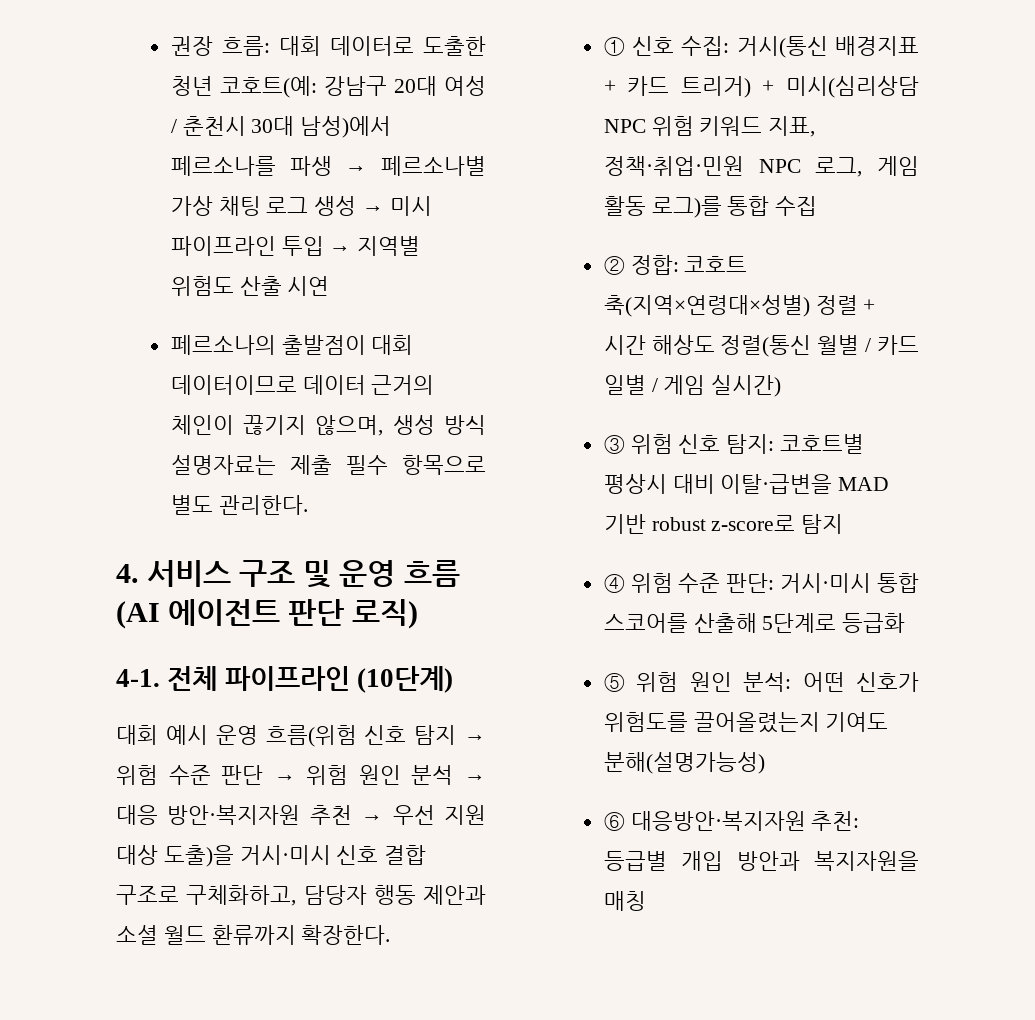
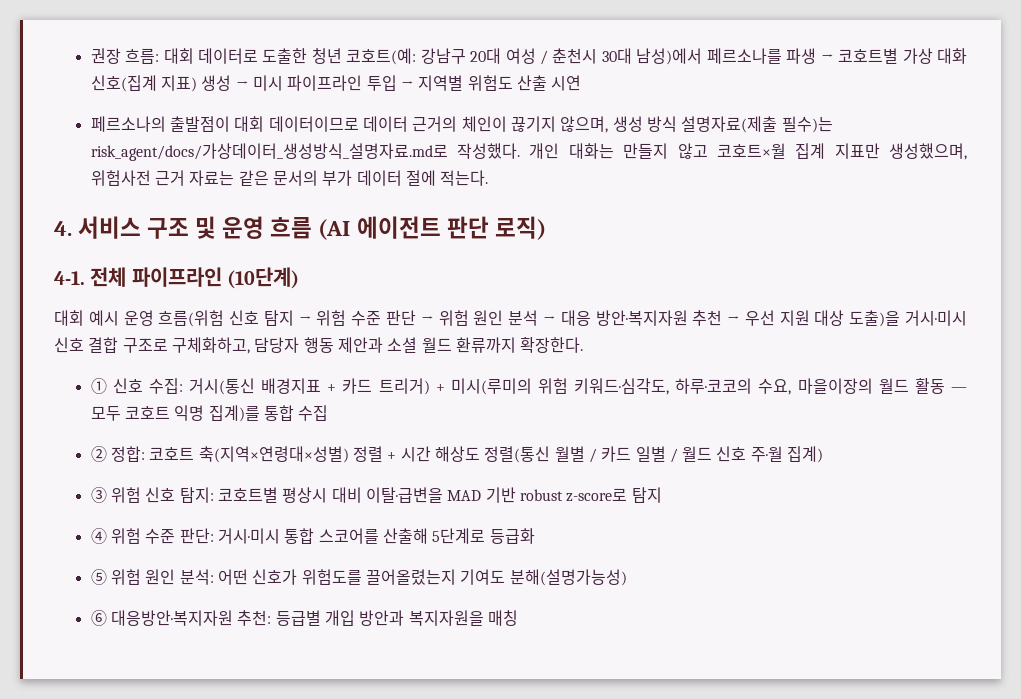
- 권장 흐름: 대회 데이터로 도출한 청년 코호트(예: 강남구 20대 여성 / 춘천시 30대 남성)에서 페르소나를 파생 → 페르소나별 가상 채팅 로그 생성 → 미시 파이프라인 투입 → 지역별 위험도 산출 시연
+ 권장 흐름: 대회 데이터로 도출한 청년 코호트(예: 강남구 20대 여성 / 춘천시 30대 남성)에서 페르소나를 파생 → 코호트별 가상 대화 신호(집계 지표) 생성 → 미시 파이프라인 투입 → 지역별 위험도 산출 시연
- 페르소나의 출발점이 대회 데이터이므로 데이터 근거의 체인이 끊기지 않으며, 생성 방식 설명자료는 제출 필수 항목으로 별도 관리한다.
+ 페르소나의 출발점이 대회 데이터이므로 데이터 근거의 체인이 끊기지 않으며, 생성 방식 설명자료(제출 필수)는 risk_agent/docs/가상데이터_생성방식_설명자료.md로 작성했다. 개인 대화는 만들지 않고 코호트×월 집계 지표만 생성했으며, 위험사전 근거 자료는 같은 문서의 부가 데이터 절에 적는다.
- ① 신호 수집: 거시(통신 배경지표 + 카드 트리거) + 미시(심리상담 NPC 위험 키워드 지표, 정책·취업·민원 NPC 로그, 게임 활동 로그)를 통합 수집
+ ① 신호 수집: 거시(통신 배경지표 + 카드 트리거) + 미시(루미의 위험 키워드·심각도, 하루·코코의 수요, 마을이장의 월드 활동 — 모두 코호트 익명 집계)를 통합 수집
- ② 정합: 코호트 축(지역×연령대×성별) 정렬 + 시간 해상도 정렬(통신 월별 / 카드 일별 / 게임 실시간)
+ ② 정합: 코호트 축(지역×연령대×성별) 정렬 + 시간 해상도 정렬(통신 월별 / 카드 일별 / 월드 신호 주·월 집계)

